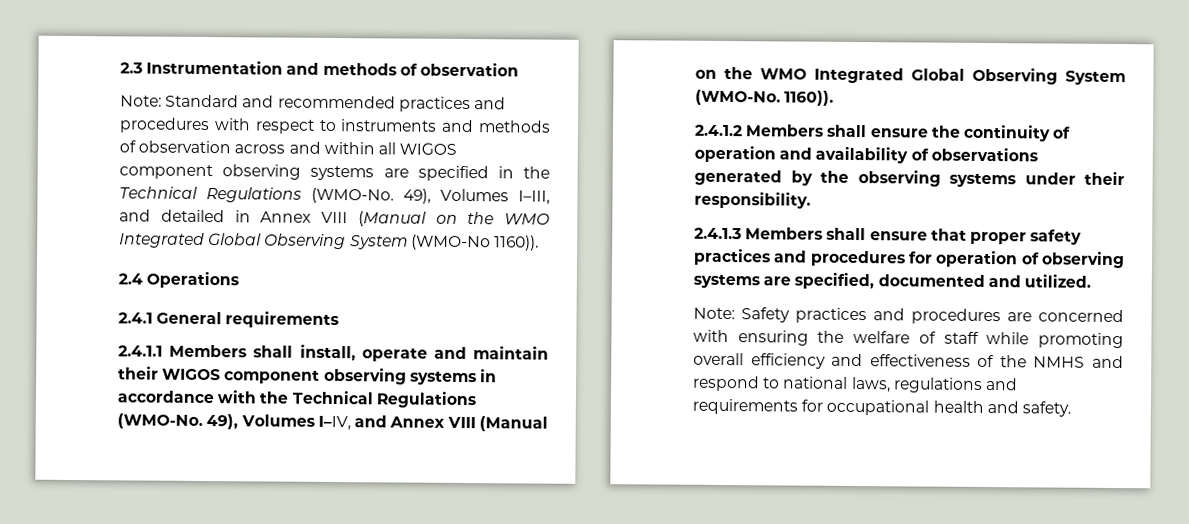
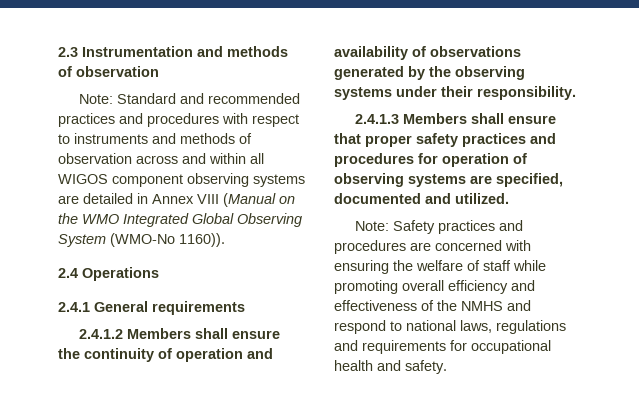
- Note: Standard and recommended practices and procedures with respect to instruments and methods of observation across and within all WIGOS component observing systems are specified in the Technical Regulations (WMO-No. 49), Volumes I–III, and detailed in Annex VIII (Manual on the WMO Integrated Global Observing System (WMO-No 1160)).
+ Note: Standard and recommended practices and procedures with respect to instruments and methods of observation across and within all WIGOS component observing systems are detailed in Annex VIII (Manual on the WMO Integrated Global Observing System (WMO-No 1160)).
- 2.4.1.1 Members shall install, operate and maintain their WIGOS component observing systems in accordance with the Technical Regulations (WMO-No. 49), Volumes I–IV, and Annex VIII (Manual on the WMO Integrated Global Observing System (WMO-No. 1160)).

